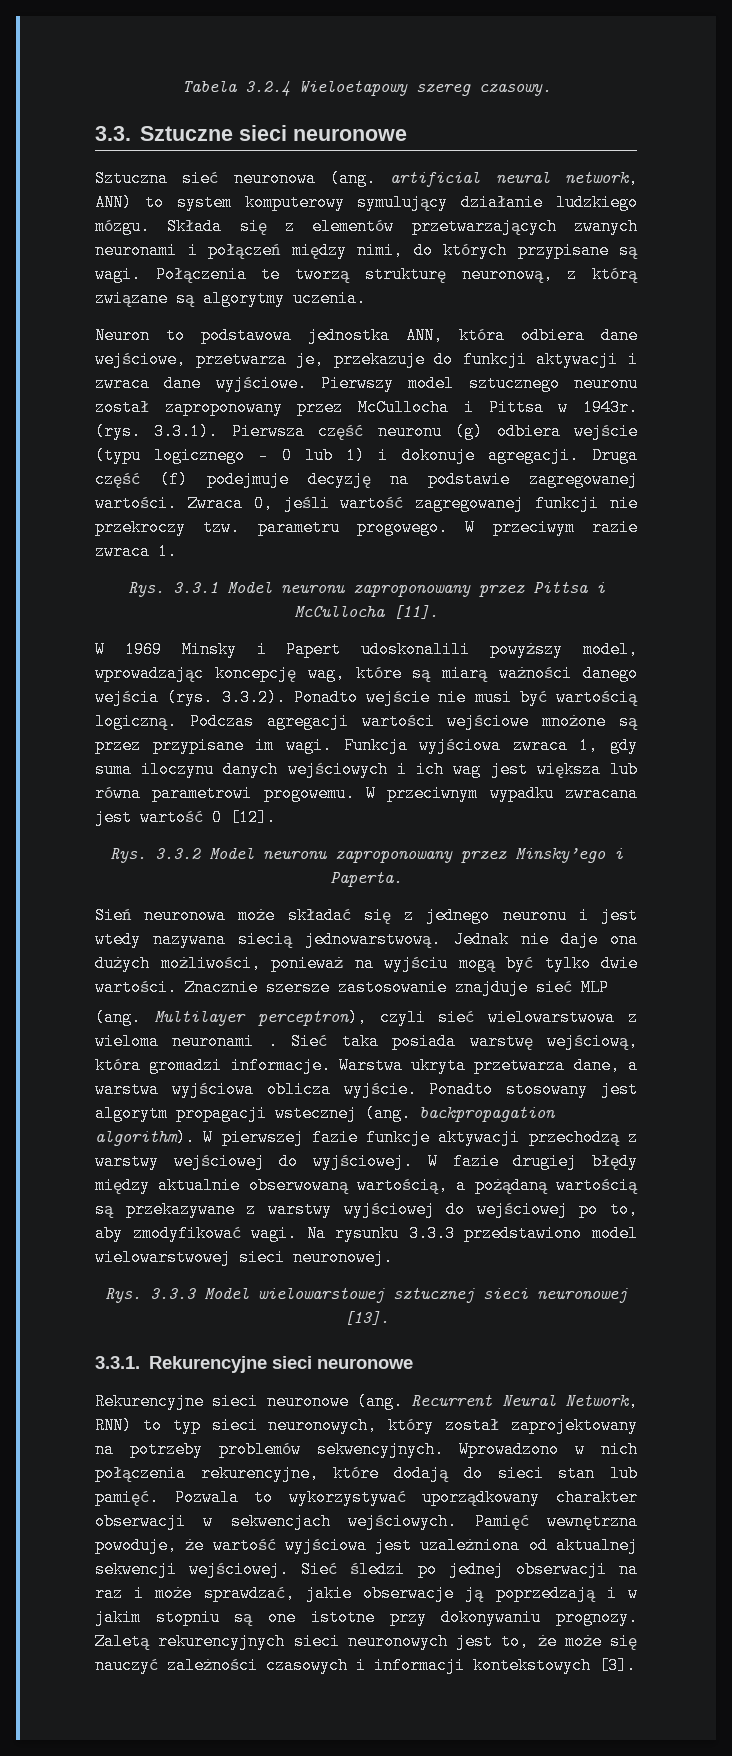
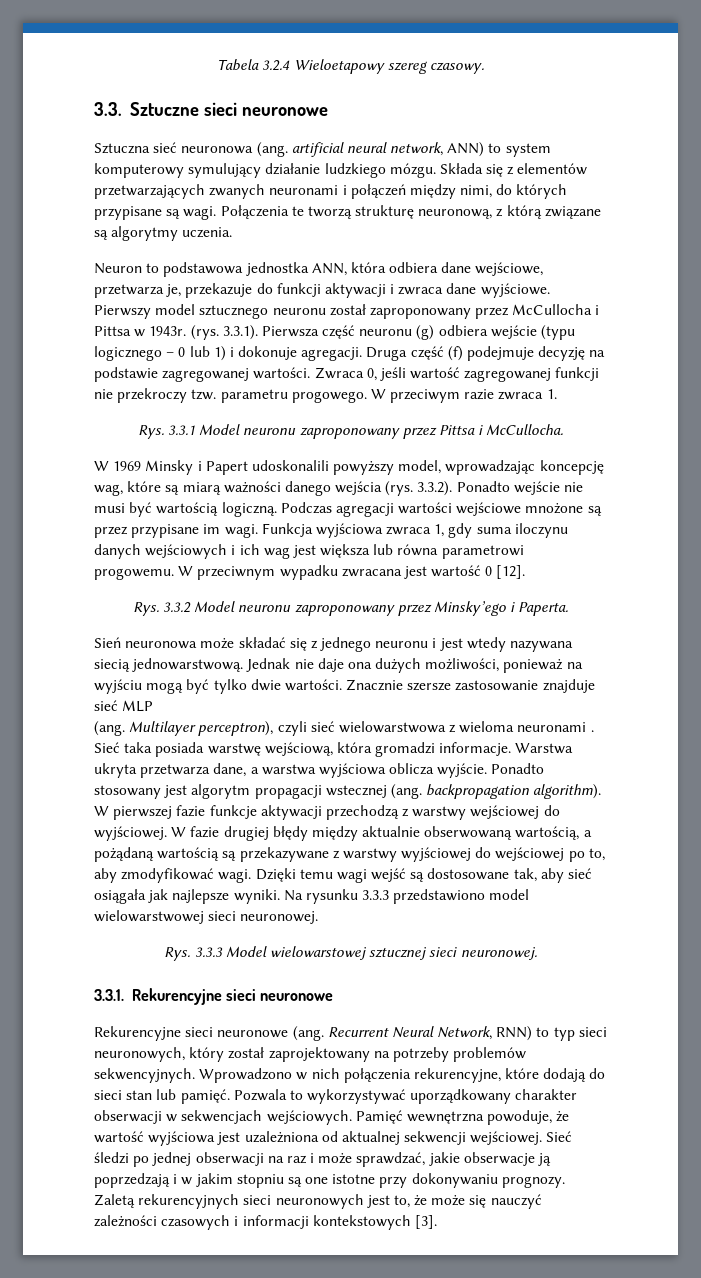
- Rys. 3.3.1 Model neuronu zaproponowany przez Pittsa i McCullocha [11].
+ Rys. 3.3.1 Model neuronu zaproponowany przez Pittsa i McCullocha.
+ Dzięki temu wagi wejść są dostosowane tak, aby sieć osiągała jak najlepsze wyniki.
- Rys. 3.3.3 Model wielowarstowej sztucznej sieci neuronowej [13].
+ Rys. 3.3.3 Model wielowarstowej sztucznej sieci neuronowej.

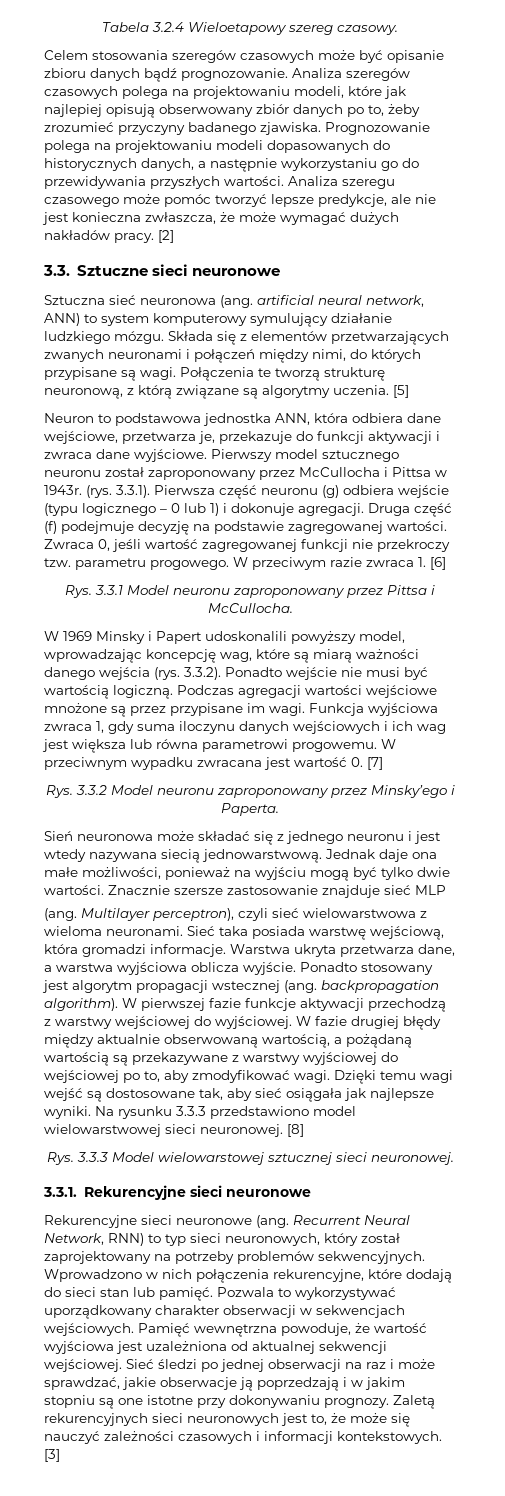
+ Celem stosowania szeregów czasowych może być opisanie zbioru danych bądź prognozowanie. Analiza szeregów czasowych polega na projektowaniu modeli, które jak najlepiej opisują obserwowany zbiór danych po to, żeby zrozumieć przyczyny badanego zjawiska. Prognozowanie polega na projektowaniu modeli dopasowanych do historycznych danych, a następnie wykorzystaniu go do przewidywania przyszłych wartości. Analiza szeregu czasowego może pomóc tworzyć lepsze predykcje, ale nie jest konieczna zwłaszcza, że może wymagać dużych nakładów pracy. [2]
+ [5]
- W przeciwym razie zwraca 1.
+ W przeciwym razie zwraca 1. [6]
- W przeciwnym wypadku zwracana jest wartość 0 [12].
+ W przeciwnym wypadku zwracana jest wartość 0. [7]
- Jednak nie daje ona dużych możliwości, ponieważ na wyjściu mogą być tylko dwie wartości.
+ Jednak daje ona małe możliwości, ponieważ na wyjściu mogą być tylko dwie wartości.
- Multilayer perceptron), czyli sieć wielowarstwowa z wieloma neuronami .
+ Multilayer perceptron), czyli sieć wielowarstwowa z wieloma neuronami.
+ [8]
- Zaletą rekurencyjnych sieci neuronowych jest to, że może się nauczyć zależności czasowych i informacji kontekstowych [3].
+ Zaletą rekurencyjnych sieci neuronowych jest to, że może się nauczyć zależności czasowych i informacji kontekstowych. [3]

